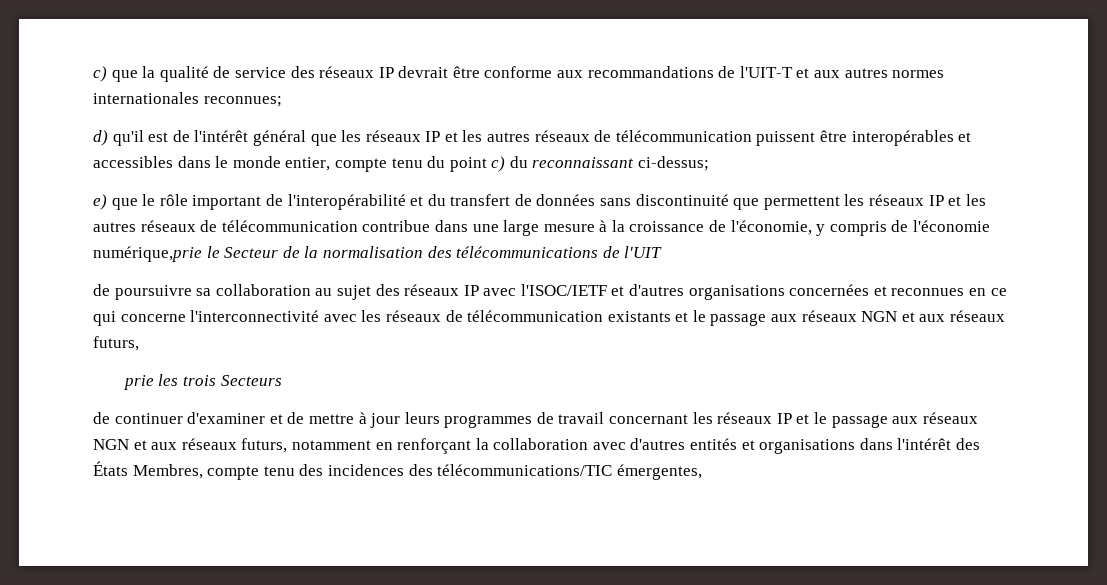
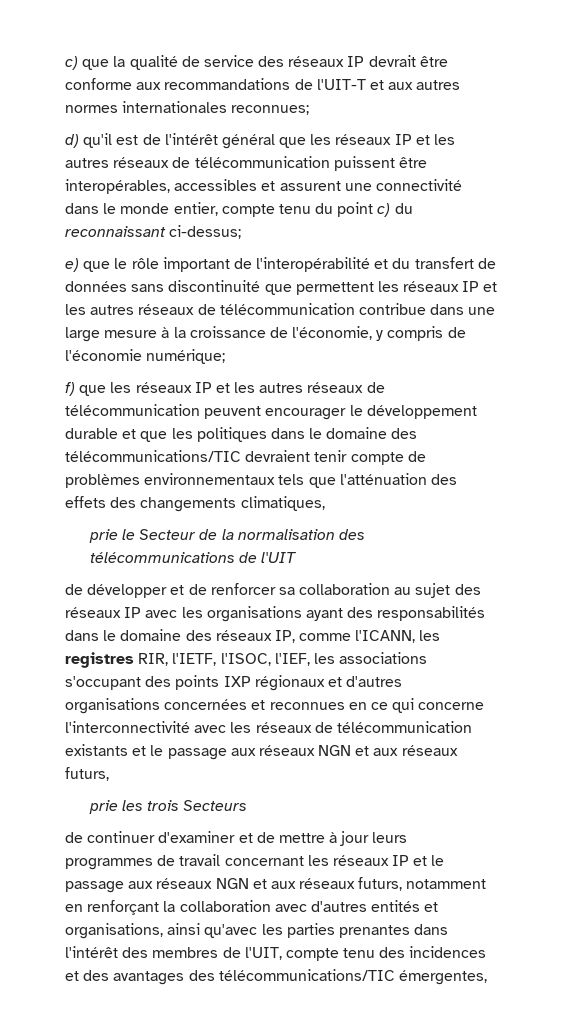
- d) qu'il est de l'intérêt général que les réseaux IP et les autres réseaux de télécommunication puissent être interopérables et accessibles dans le monde entier, compte tenu du point c) du reconnaissant ci-dessus;
+ d) qu'il est de l'intérêt général que les réseaux IP et les autres réseaux de télécommunication puissent être interopérables, accessibles et assurent une connectivité dans le monde entier, compte tenu du point c) du reconnaissant ci-dessus;
- e) que le rôle important de l'interopérabilité et du transfert de données sans discontinuité que permettent les réseaux IP et les autres réseaux de télécommunication contribue dans une large mesure à la croissance de l'économie, y compris de l'économie numérique,prie le Secteur de la normalisation des télécommunications de l'UIT
+ e) que le rôle important de l'interopérabilité et du transfert de données sans discontinuité que permettent les réseaux IP et les autres réseaux de télécommunication contribue dans une large mesure à la croissance de l'économie, y compris de l'économie numérique;
+ f) que les réseaux IP et les autres réseaux de télécommunication peuvent encourager le développement durable et que les politiques dans le domaine des télécommunications/TIC devraient tenir compte de problèmes environnementaux tels que l'atténuation des effets des changements climatiques,
+ prie le Secteur de la normalisation des télécommunications de l'UIT
- de poursuivre sa collaboration au sujet des réseaux IP avec l'ISOC/IETF et d'autres organisations concernées et reconnues en ce qui concerne l'interconnectivité avec les réseaux de télécommunication existants et le passage aux réseaux NGN et aux réseaux futurs,
+ de développer et de renforcer sa collaboration au sujet des réseaux IP avec les organisations ayant des responsabilités dans le domaine des réseaux IP, comme l'ICANN, les registres RIR, l'IETF, l'ISOC, l'IEF, les associations s'occupant des points IXP régionaux et d'autres organisations concernées et reconnues en ce qui concerne l'interconnectivité avec les réseaux de télécommunication existants et le passage aux réseaux NGN et aux réseaux futurs,
- de continuer d'examiner et de mettre à jour leurs programmes de travail concernant les réseaux IP et le passage aux réseaux NGN et aux réseaux futurs, notamment en renforçant la collaboration avec d'autres entités et organisations dans l'intérêt des États Membres, compte tenu des incidences des télécommunications/TIC émergentes,
+ de continuer d'examiner et de mettre à jour leurs programmes de travail concernant les réseaux IP et le passage aux réseaux NGN et aux réseaux futurs, notamment en renforçant la collaboration avec d'autres entités et organisations, ainsi qu'avec les parties prenantes dans l'intérêt des membres de l'UIT, compte tenu des incidences et des avantages des télécommunications/TIC émergentes,

